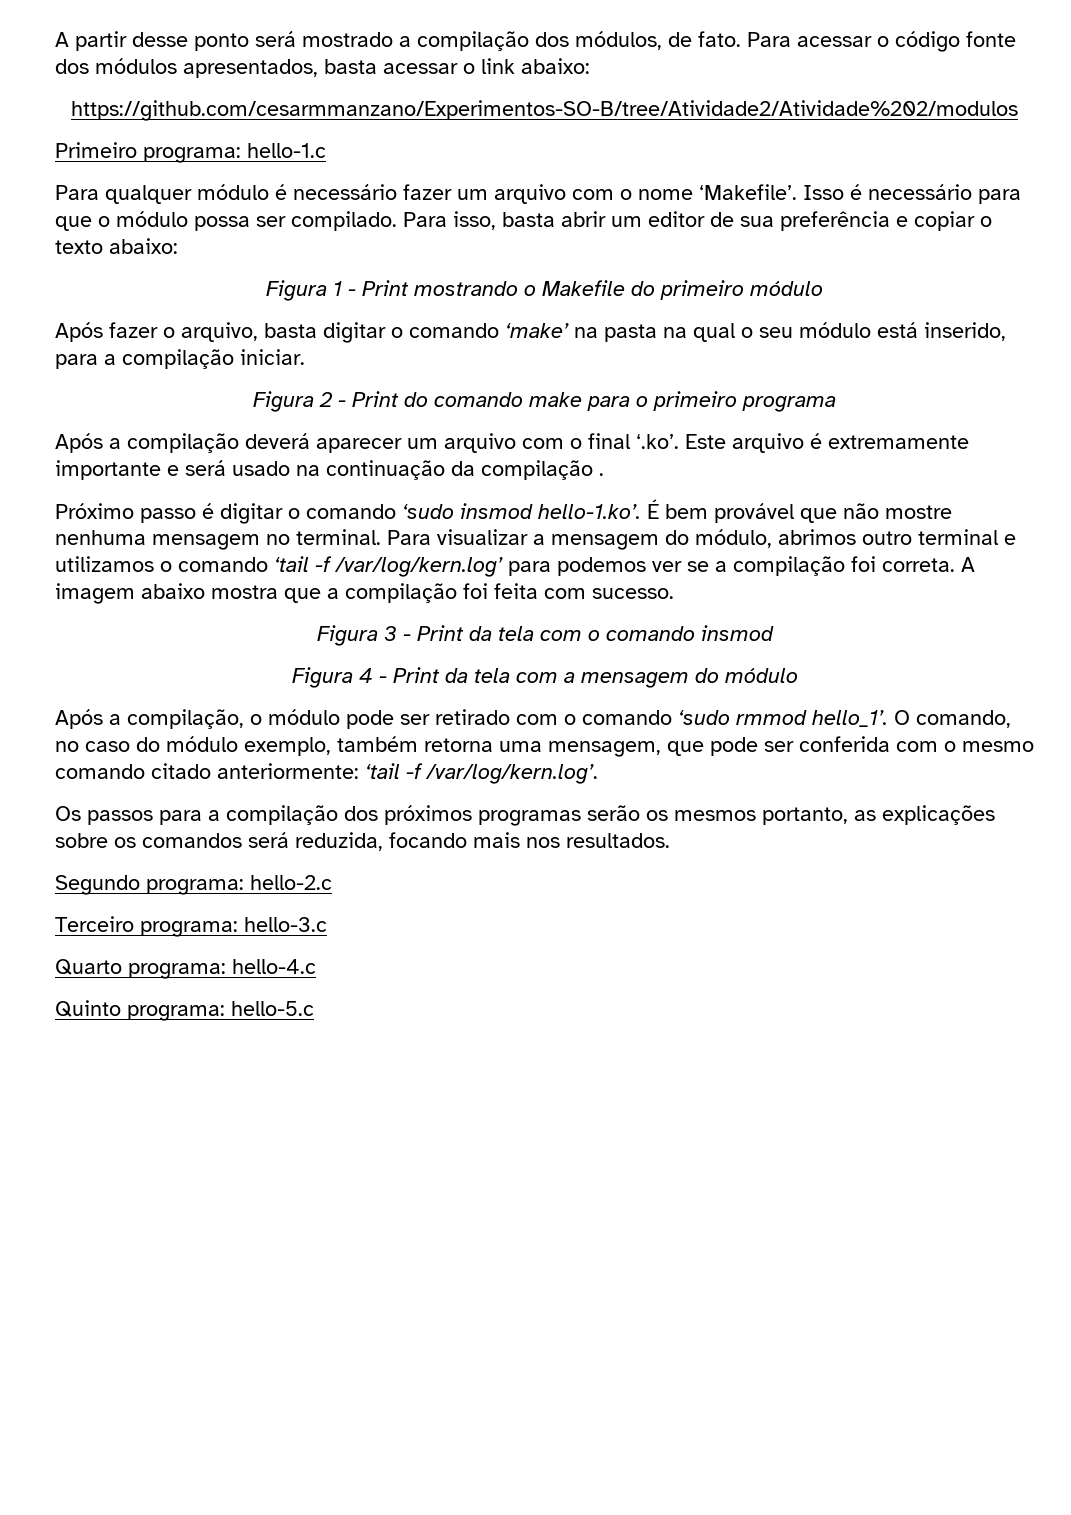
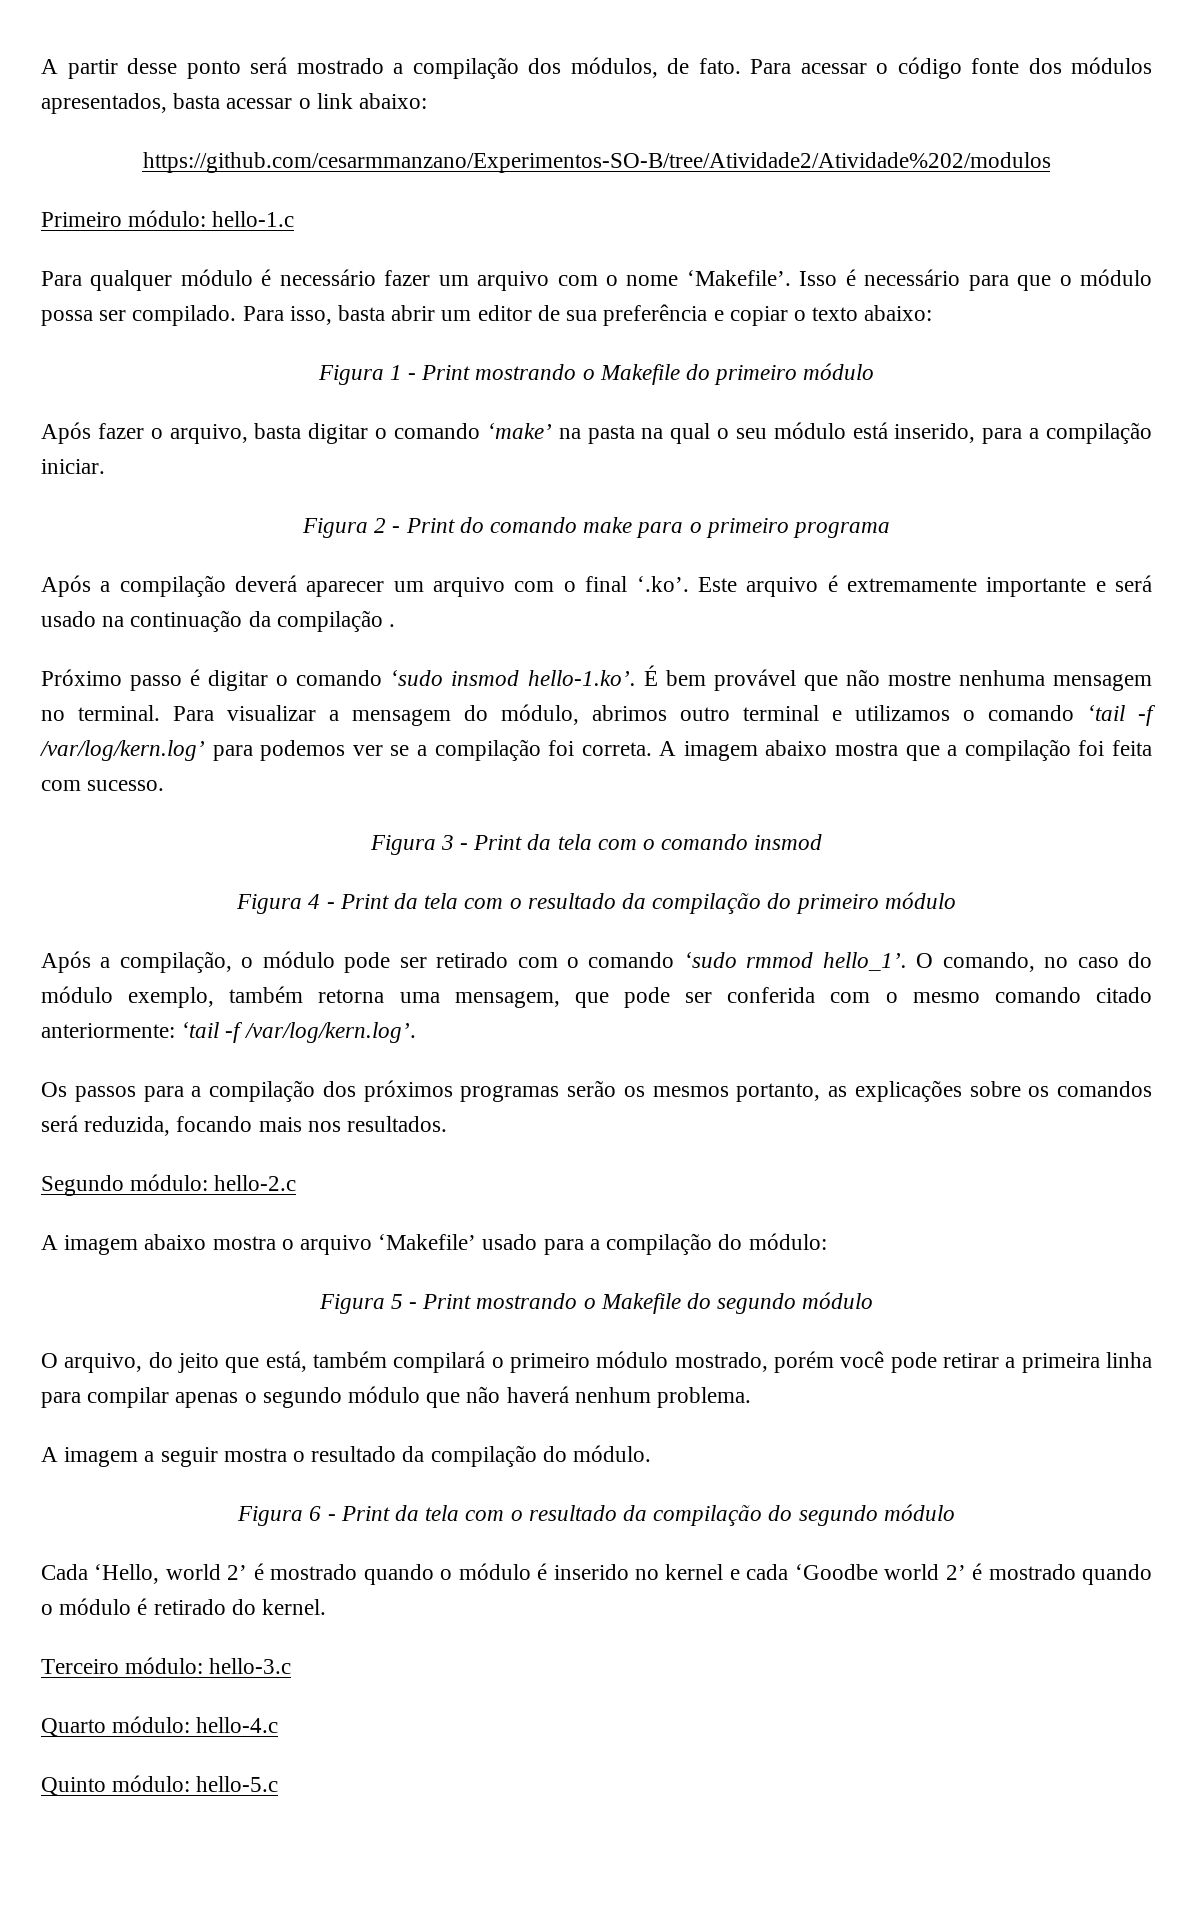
- Primeiro programa: hello-1.c
+ Primeiro módulo: hello-1.c
- Figura 4 - Print da tela com a mensagem do módulo
+ Figura 4 - Print da tela com o resultado da compilação do primeiro módulo
- Segundo programa: hello-2.c
+ Segundo módulo: hello-2.c
+ A imagem abaixo mostra o arquivo ‘Makefile’ usado para a compilação do módulo:
+ Figura 5 - Print mostrando o Makefile do segundo módulo
+ O arquivo, do jeito que está, também compilará o primeiro módulo mostrado, porém você pode retirar a primeira linha para compilar apenas o segundo módulo que não haverá nenhum problema.
+ A imagem a seguir mostra o resultado da compilação do módulo.
+ Figura 6 - Print da tela com o resultado da compilação do segundo módulo
+ Cada ‘Hello, world 2’ é mostrado quando o módulo é inserido no kernel e cada ‘Goodbe world 2’ é mostrado quando o módulo é retirado do kernel.
- Terceiro programa: hello-3.c
+ Terceiro módulo: hello-3.c
- Quarto programa: hello-4.c
+ Quarto módulo: hello-4.c
- Quinto programa: hello-5.c
+ Quinto módulo: hello-5.c

